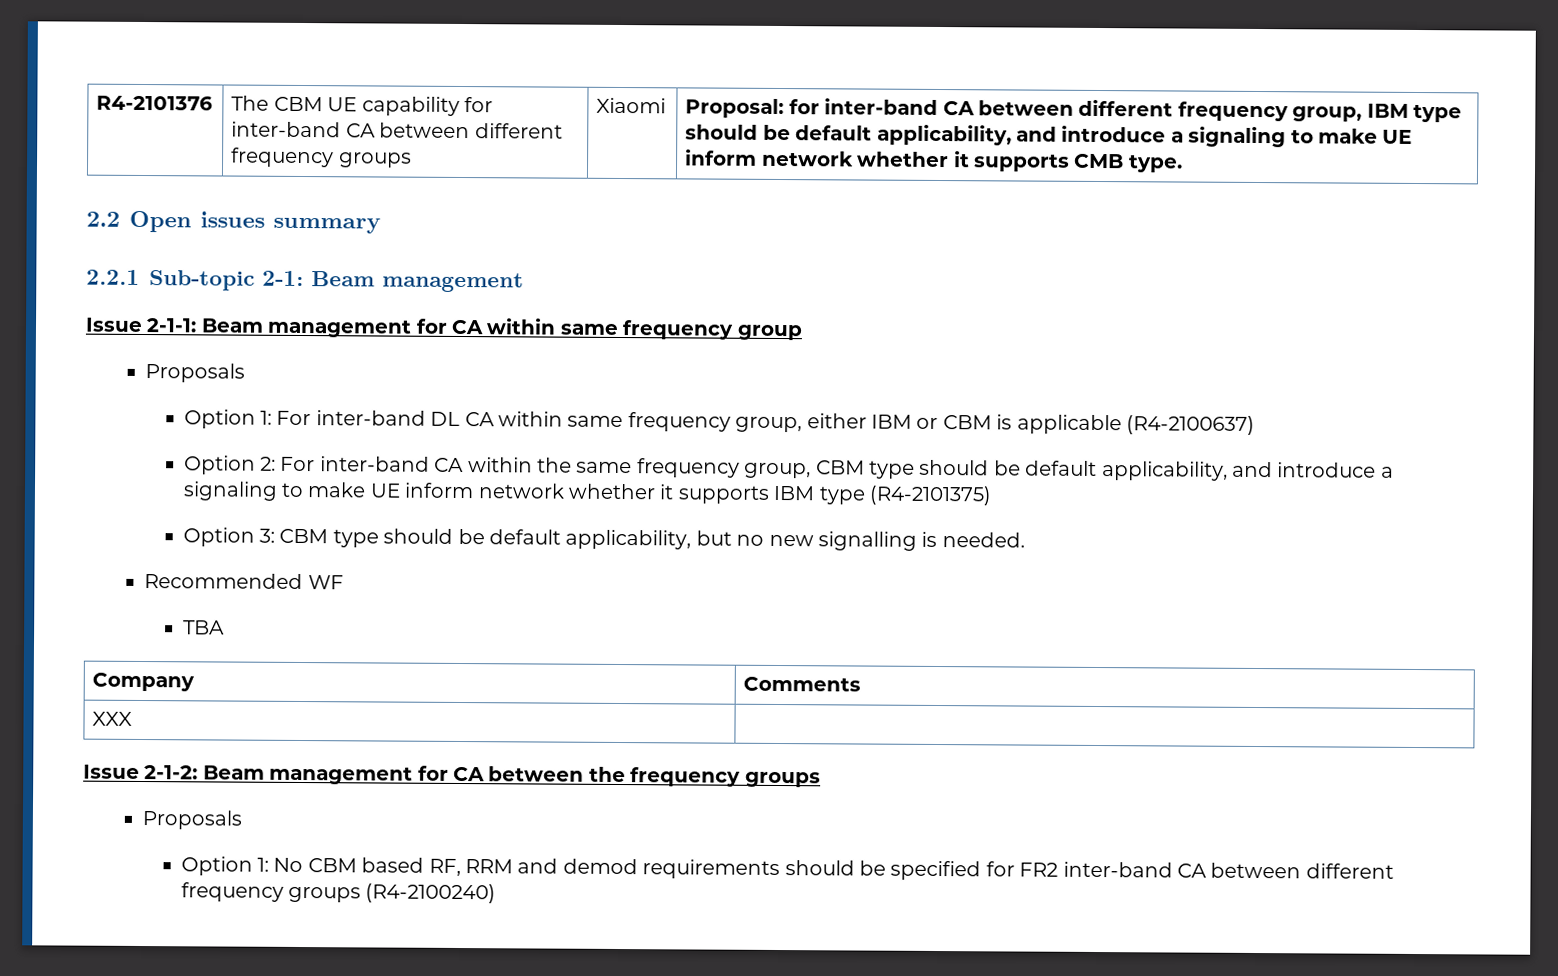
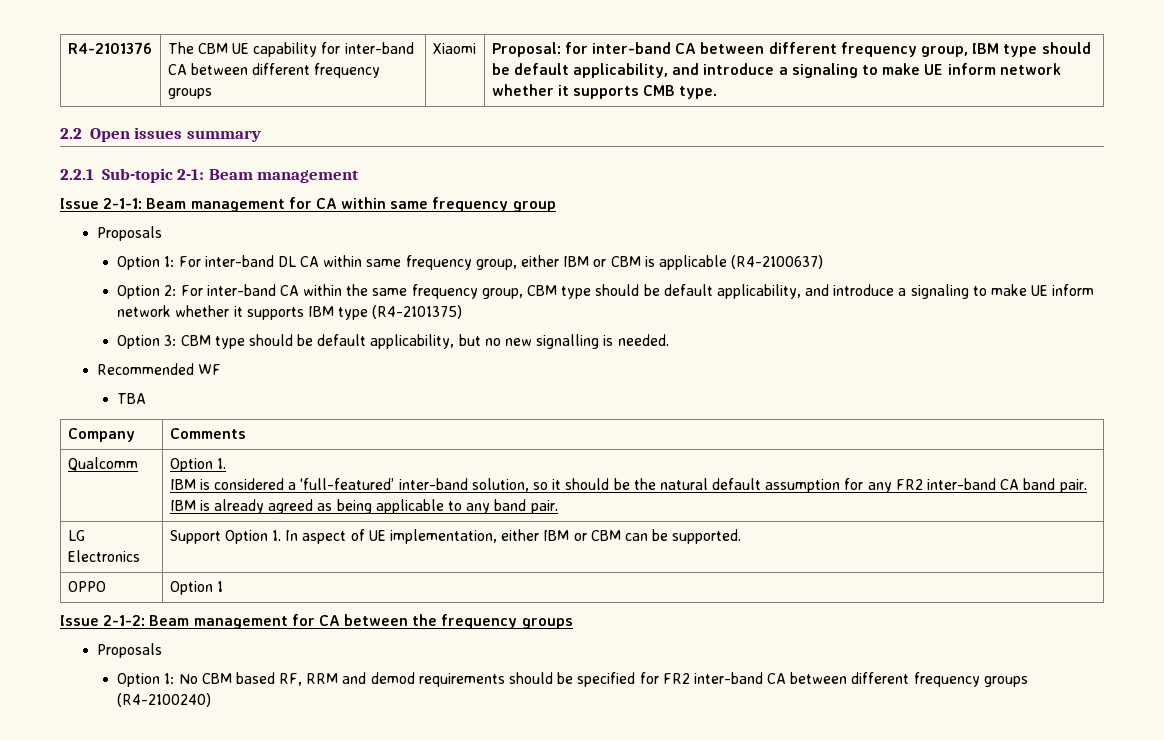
- XXX |
+ Qualcomm | Option 1.
+ IBM is considered a ‘full-featured’ inter-band solution, so it should be the natural default assumption for any FR2 inter-band CA band pair. IBM is already agreed as being applicable to any band pair.
+ LG Electronics | Support Option 1. In aspect of UE implementation, either IBM or CBM can be supported.
+ OPPO | Option 1

